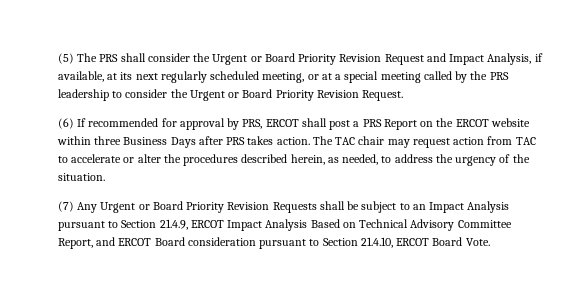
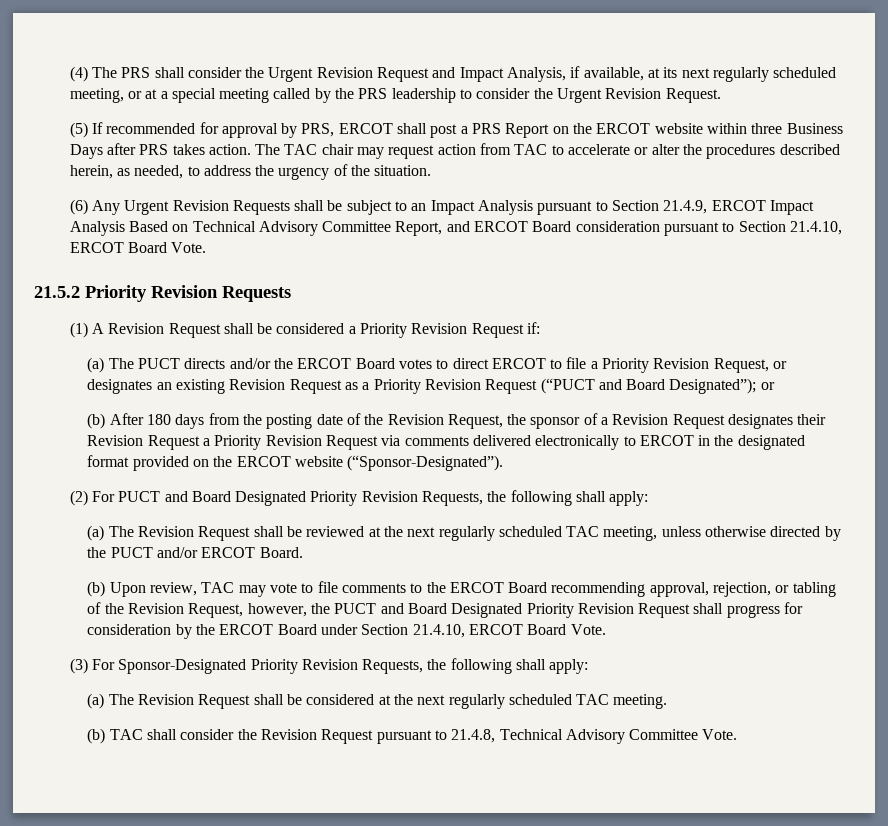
- (5) The PRS shall consider the Urgent or Board Priority Revision Request and Impact Analysis, if available, at its next regularly scheduled meeting, or at a special meeting called by the PRS leadership to consider the Urgent or Board Priority Revision Request.
+ (4) The PRS shall consider the Urgent Revision Request and Impact Analysis, if available, at its next regularly scheduled meeting, or at a special meeting called by the PRS leadership to consider the Urgent Revision Request.
- (6) If recommended for approval by PRS, ERCOT shall post a PRS Report on the ERCOT website within three Business Days after PRS takes action.
+ (5) If recommended for approval by PRS, ERCOT shall post a PRS Report on the ERCOT website within three Business Days after PRS takes action.
- (7) Any Urgent or Board Priority Revision Requests shall be subject to an Impact Analysis pursuant to Section 21.4.9, ERCOT Impact Analysis Based on Technical Advisory Committee Report, and ERCOT Board consideration pursuant to Section 21.4.10, ERCOT Board Vote.
+ (6) Any Urgent Revision Requests shall be subject to an Impact Analysis pursuant to Section 21.4.9, ERCOT Impact Analysis Based on Technical Advisory Committee Report, and ERCOT Board consideration pursuant to Section 21.4.10, ERCOT Board Vote.
+ 21.5.2 Priority Revision Requests
+ (1) A Revision Request shall be considered a Priority Revision Request if:
+ (a) The PUCT directs and/or the ERCOT Board votes to direct ERCOT to file a Priority Revision Request, or designates an existing Revision Request as a Priority Revision Request (“PUCT and Board Designated”); or
+ (b) After 180 days from the posting date of the Revision Request, the sponsor of a Revision Request designates their Revision Request a Priority Revision Request via comments delivered electronically to ERCOT in the designated format provided on the ERCOT website (“Sponsor-Designated”).
+ (2) For PUCT and Board Designated Priority Revision Requests, the following shall apply:
+ (a) The Revision Request shall be reviewed at the next regularly scheduled TAC meeting, unless otherwise directed by the PUCT and/or ERCOT Board.
+ (b) Upon review, TAC may vote to file comments to the ERCOT Board recommending approval, rejection, or tabling of the Revision Request, however, the PUCT and Board Designated Priority Revision Request shall progress for consideration by the ERCOT Board under Section 21.4.10, ERCOT Board Vote.
+ (3) For Sponsor-Designated Priority Revision Requests, the following shall apply:
+ (a) The Revision Request shall be considered at the next regularly scheduled TAC meeting.
+ (b) TAC shall consider the Revision Request pursuant to 21.4.8, Technical Advisory Committee Vote.

